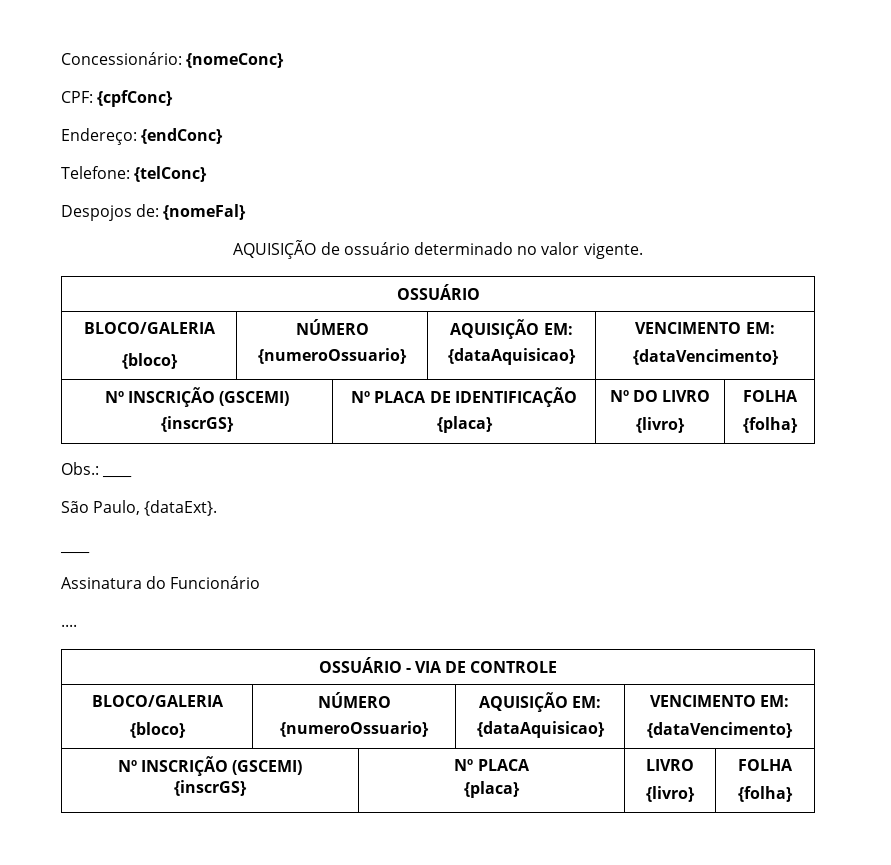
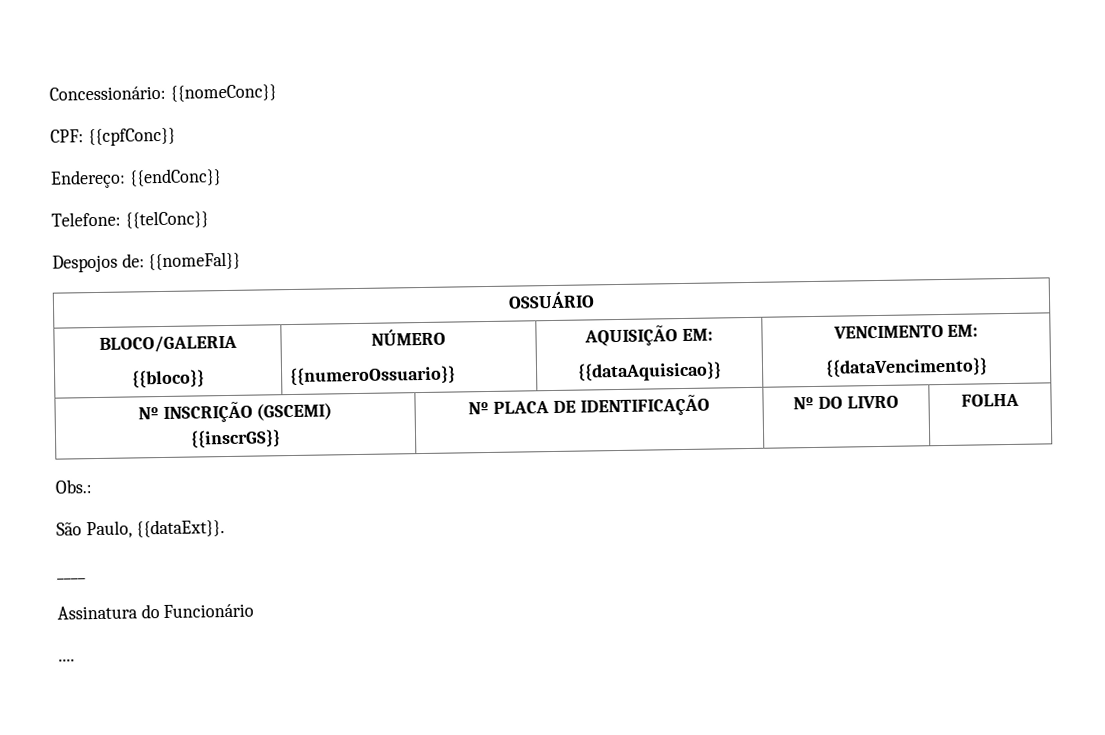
- Concessionário: {nomeConc}
+ Concessionário: {{nomeConc}}
- CPF: {cpfConc}
+ CPF: {{cpfConc}}
- Endereço: {endConc}
+ Endereço: {{endConc}}
- Telefone: {telConc}
+ Telefone: {{telConc}}
- Despojos de: {nomeFal}
- AQUISIÇÃO de ossuário determinado no valor vigente.
+ Despojos de: {{nomeFal}}
  OSSUÁRIO
  BLOCO/GALERIA
- {bloco} | NÚMERO
- {numeroOssuario} | AQUISIÇÃO EM:
- {dataAquisicao} | VENCIMENTO EM:
- {dataVencimento}
+ {{bloco}} | NÚMERO
+ {{numeroOssuario}} | AQUISIÇÃO EM:
+ {{dataAquisicao}} | VENCIMENTO EM:
+ {{dataVencimento}}
  Nº INSCRIÇÃO (GSCEMI)
- {inscrGS} | Nº PLACA DE IDENTIFICAÇÃO
- {placa} | Nº DO LIVRO
- {livro} | FOLHA
- {folha}
+ {{inscrGS}} | Nº PLACA DE IDENTIFICAÇÃO | Nº DO LIVRO | FOLHA
- Obs.: ____
+ Obs.:
- São Paulo, {dataExt}.
+ São Paulo, {{dataExt}}.
- OSSUÁRIO - VIA DE CONTROLE
- BLOCO/GALERIA
- {bloco} | NÚMERO
- {numeroOssuario} | AQUISIÇÃO EM:
- {dataAquisicao} | VENCIMENTO EM:
- {dataVencimento}
- Nº INSCRIÇÃO (GSCEMI)
- {inscrGS} | Nº PLACA
- {placa} | LIVRO
- {livro} | FOLHA
- {folha}

